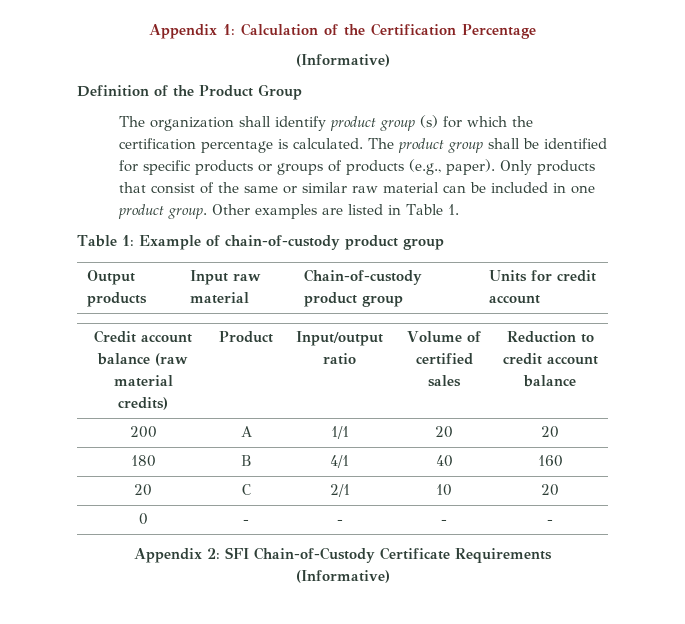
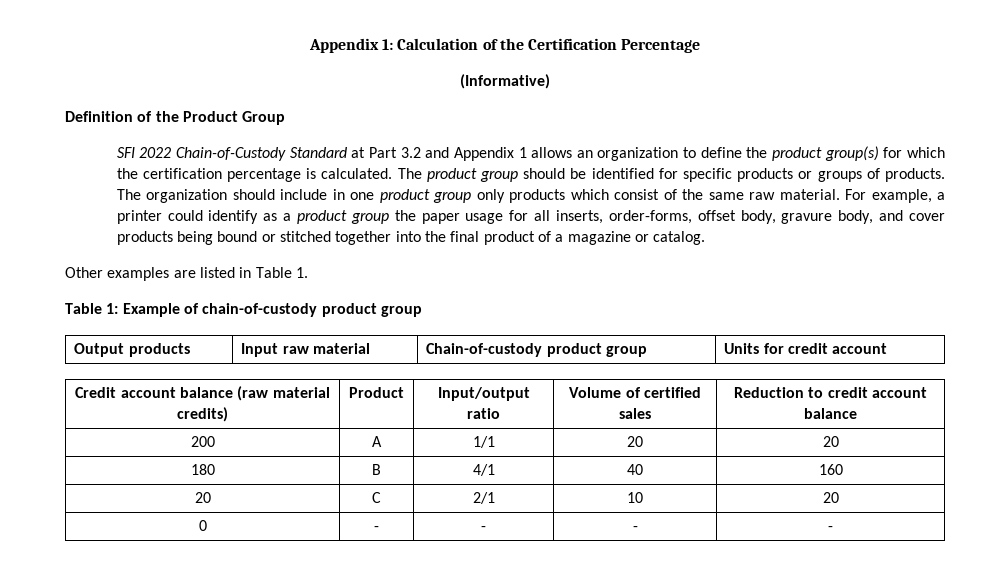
- The organization shall identify product group (s) for which the certification percentage is calculated.
+ SFI 2022 Chain-of-Custody Standard at Part 3.2 and Appendix 1 allows an organization to define the product group(s) for which the certification percentage is calculated.
- The product group shall be identified for specific products or groups of products (e.g., paper). Only products that consist of the same or similar raw material can be included in one product group. Other examples are listed in Table 1.
+ The product group should be identified for specific products or groups of products. The organization should include in one product group only products which consist of the same raw material. For example, a printer could identify as a product group the paper usage for all inserts, order-forms, offset body, gravure body, and cover products being bound or stitched together into the final product of a magazine or catalog.
+ Other examples are listed in Table 1.
- Appendix 2: SFI Chain-of-Custody Certificate Requirements
- (Informative)

